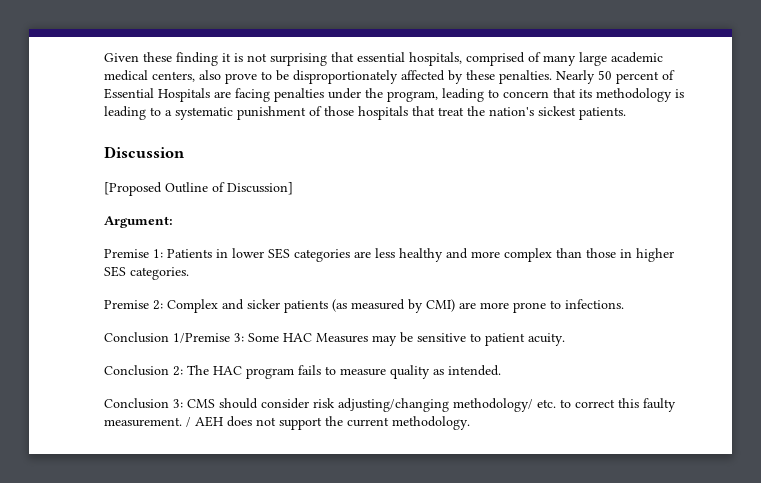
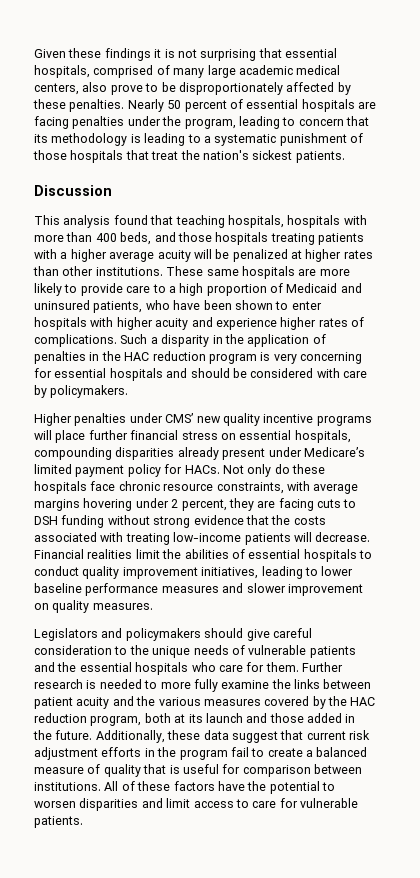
- Given these finding it is not surprising that essential hospitals, comprised of many large academic medical centers, also prove to be disproportionately affected by these penalties.
+ Given these findings it is not surprising that essential hospitals, comprised of many large academic medical centers, also prove to be disproportionately affected by these penalties.
- Nearly 50 percent of Essential Hospitals are facing penalties under the program, leading to concern that its methodology is leading to a systematic punishment of those hospitals that treat the nation's sickest patients.
+ Nearly 50 percent of essential hospitals are facing penalties under the program, leading to concern that its methodology is leading to a systematic punishment of those hospitals that treat the nation's sickest patients.
- [Proposed Outline of Discussion]
- Argument:
- Premise 1: Patients in lower SES categories are less healthy and more complex than those in higher SES categories.
- Premise 2: Complex and sicker patients (as measured by CMI) are more prone to infections.
- Conclusion 1/Premise 3: Some HAC Measures may be sensitive to patient acuity.
- Conclusion 2: The HAC program fails to measure quality as intended.
- Conclusion 3: CMS should consider risk adjusting/changing methodology/ etc. to correct this faulty measurement. / AEH does not support the current methodology.
+ This analysis found that teaching hospitals, hospitals with more than 400 beds, and those hospitals treating patients with a higher average acuity will be penalized at higher rates than other institutions. These same hospitals are more likely to provide care to a high proportion of Medicaid and uninsured patients, who have been shown to enter hospitals with higher acuity and experience higher rates of complications. Such a disparity in the application of penalties in the HAC reduction program is very concerning for essential hospitals and should be considered with care by policymakers.
+ Higher penalties under CMS’ new quality incentive programs will place further financial stress on essential hospitals, compounding disparities already present under Medicare’s limited payment policy for HACs. Not only do these hospitals face chronic resource constraints, with average margins hovering under 2 percent, they are facing cuts to DSH funding without strong evidence that the costs associated with treating low-income patients will decrease. Financial realities limit the abilities of essential hospitals to conduct quality improvement initiatives, leading to lower baseline performance measures and slower improvement on quality measures.
+ Legislators and policymakers should give careful consideration to the unique needs of vulnerable patients and the essential hospitals who care for them. Further research is needed to more fully examine the links between patient acuity and the various measures covered by the HAC reduction program, both at its launch and those added in the future. Additionally, these data suggest that current risk adjustment efforts in the program fail to create a balanced measure of quality that is useful for comparison between institutions. All of these factors have the potential to worsen disparities and limit access to care for vulnerable patients.

